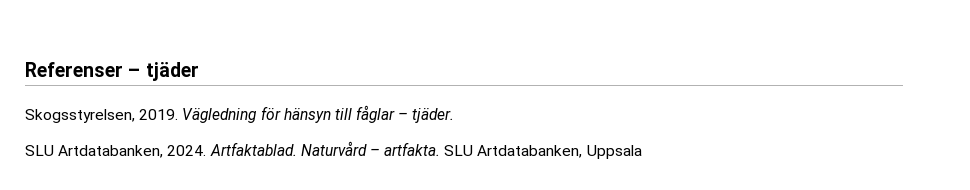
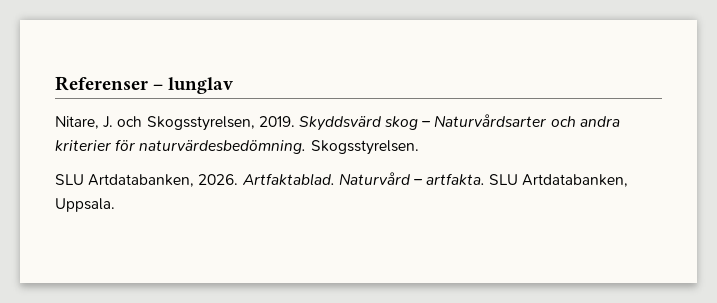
- Referenser – tjäder
- Skogsstyrelsen, 2019. Vägledning för hänsyn till fåglar – tjäder.
- SLU Artdatabanken, 2024.
+ Referenser – lunglav
+ Nitare, J. och Skogsstyrelsen, 2019. Skyddsvärd skog – Naturvårdsarter och andra kriterier för naturvärdesbedömning. Skogsstyrelsen.
+ SLU Artdatabanken, 2026.
- SLU Artdatabanken, Uppsala
+ SLU Artdatabanken, Uppsala.

